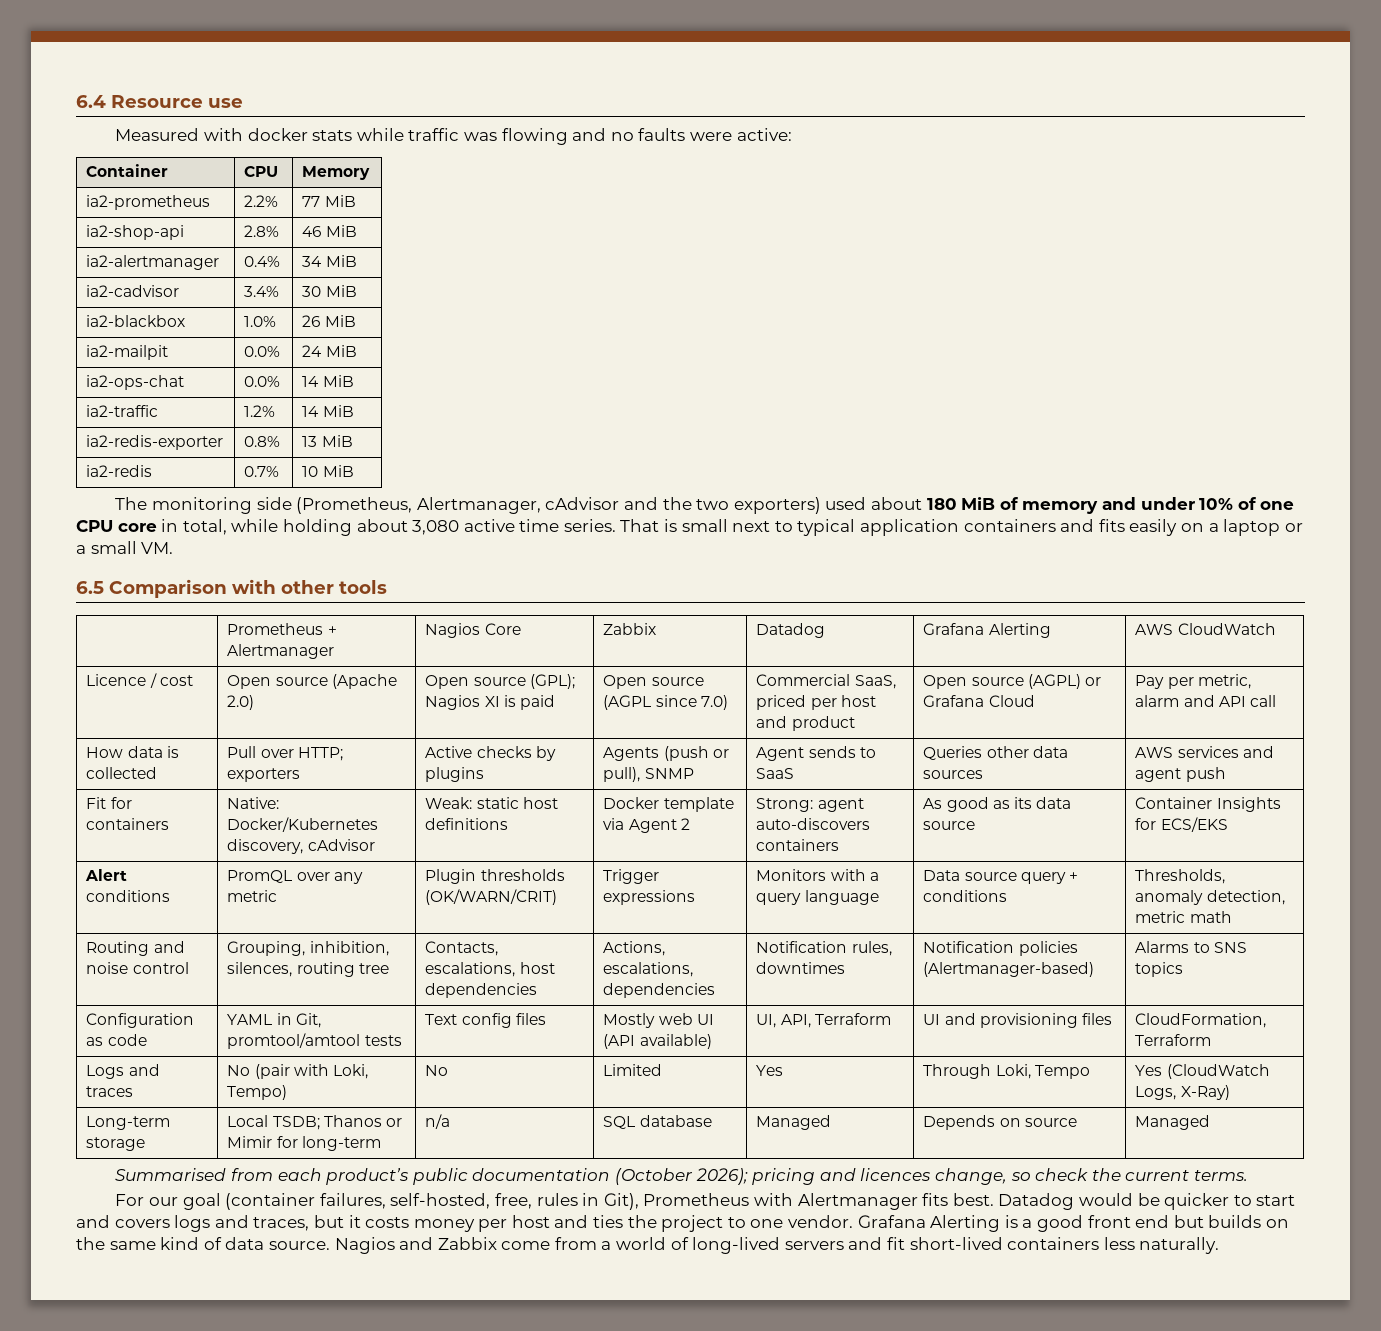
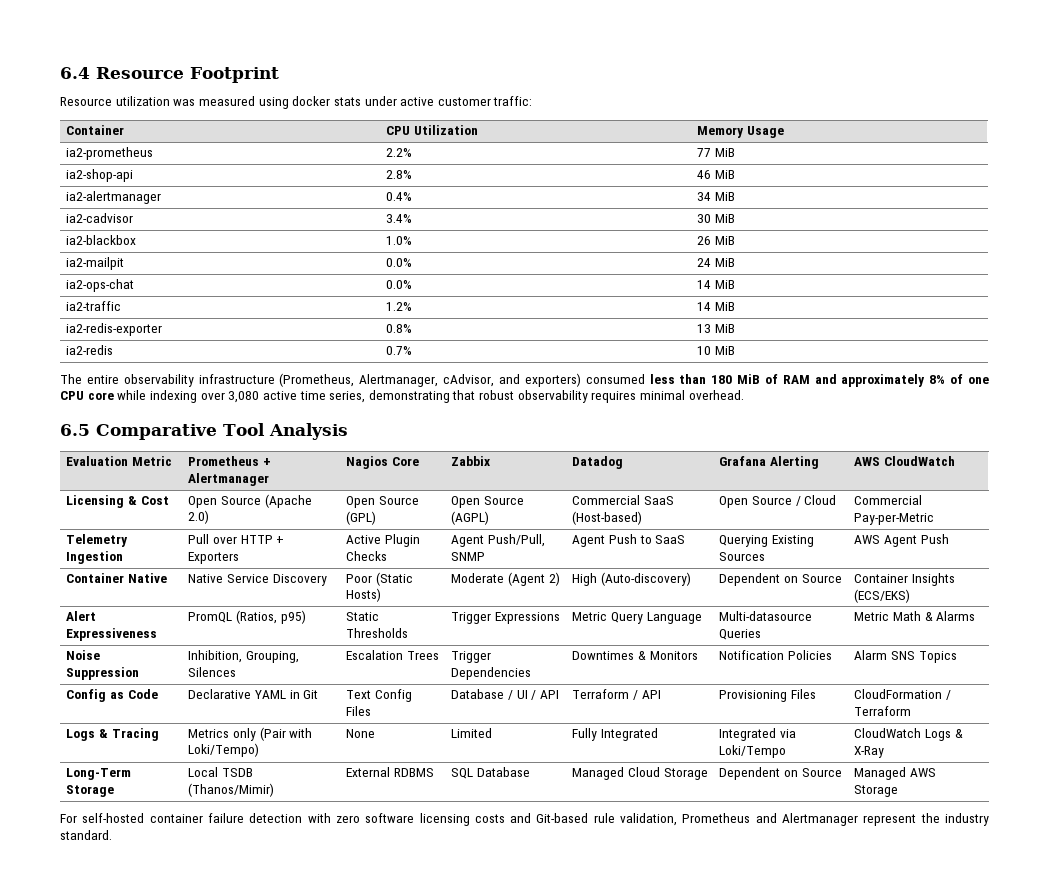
- 6.4 Resource use
- Measured with docker stats while traffic was flowing and no faults were active:
+ 6.4 Resource Footprint
+ Resource utilization was measured using docker stats under active customer traffic:
- Container | CPU | Memory
+ Container | CPU Utilization | Memory Usage
- The monitoring side (Prometheus, Alertmanager, cAdvisor and the two exporters) used about 180 MiB of memory and under 10% of one CPU core in total, while holding about 3,080 active time series. That is small next to typical application containers and fits easily on a laptop or a small VM.
- 6.5 Comparison with other tools
- | Prometheus + Alertmanager | Nagios Core | Zabbix | Datadog | Grafana Alerting | AWS CloudWatch
+ The entire observability infrastructure (Prometheus, Alertmanager, cAdvisor, and exporters) consumed less than 180 MiB of RAM and approximately 8% of one CPU core while indexing over 3,080 active time series, demonstrating that robust observability requires minimal overhead.
+ 6.5 Comparative Tool Analysis
+ Evaluation Metric | Prometheus + Alertmanager | Nagios Core | Zabbix | Datadog | Grafana Alerting | AWS CloudWatch
- Licence / cost | Open source (Apache 2.0) | Open source (GPL); Nagios XI is paid | Open source (AGPL since 7.0) | Commercial SaaS, priced per host and product | Open source (AGPL) or Grafana Cloud | Pay per metric, alarm and API call
- How data is collected | Pull over HTTP; exporters | Active checks by plugins | Agents (push or pull), SNMP | Agent sends to SaaS | Queries other data sources | AWS services and agent push
- Fit for containers | Native: Docker/Kubernetes discovery, cAdvisor | Weak: static host definitions | Docker template via Agent 2 | Strong: agent auto-discovers containers | As good as its data source | Container Insights for ECS/EKS
+ Licensing & Cost | Open Source (Apache 2.0) | Open Source (GPL) | Open Source (AGPL) | Commercial SaaS (Host-based) | Open Source / Cloud | Commercial Pay-per-Metric
+ Telemetry Ingestion | Pull over HTTP + Exporters | Active Plugin Checks | Agent Push/Pull, SNMP | Agent Push to SaaS | Querying Existing Sources | AWS Agent Push
+ Container Native | Native Service Discovery | Poor (Static Hosts) | Moderate (Agent 2) | High (Auto-discovery) | Dependent on Source | Container Insights (ECS/EKS)
- Alert conditions | PromQL over any metric | Plugin thresholds (OK/WARN/CRIT) | Trigger expressions | Monitors with a query language | Data source query + conditions | Thresholds, anomaly detection, metric math
- Routing and noise control | Grouping, inhibition, silences, routing tree | Contacts, escalations, host dependencies | Actions, escalations, dependencies | Notification rules, downtimes | Notification policies (Alertmanager-based) | Alarms to SNS topics
- Configuration as code | YAML in Git, promtool/amtool tests | Text config files | Mostly web UI (API available) | UI, API, Terraform | UI and provisioning files | CloudFormation, Terraform
- Logs and traces | No (pair with Loki, Tempo) | No | Limited | Yes | Through Loki, Tempo | Yes (CloudWatch Logs, X-Ray)
- Long-term storage | Local TSDB; Thanos or Mimir for long-term | n/a | SQL database | Managed | Depends on source | Managed
- Summarised from each product’s public documentation (October 2026); pricing and licences change, so check the current terms.
- For our goal (container failures, self-hosted, free, rules in Git), Prometheus with Alertmanager fits best. Datadog would be quicker to start and covers logs and traces, but it costs money per host and ties the project to one vendor. Grafana Alerting is a good front end but builds on the same kind of data source. Nagios and Zabbix come from a world of long-lived servers and fit short-lived containers less naturally.
+ Alert Expressiveness | PromQL (Ratios, p95) | Static Thresholds | Trigger Expressions | Metric Query Language | Multi-datasource Queries | Metric Math & Alarms
+ Noise Suppression | Inhibition, Grouping, Silences | Escalation Trees | Trigger Dependencies | Downtimes & Monitors | Notification Policies | Alarm SNS Topics
+ Config as Code | Declarative YAML in Git | Text Config Files | Database / UI / API | Terraform / API | Provisioning Files | CloudFormation / Terraform
+ Logs & Tracing | Metrics only (Pair with Loki/Tempo) | None | Limited | Fully Integrated | Integrated via Loki/Tempo | CloudWatch Logs & X-Ray
+ Long-Term Storage | Local TSDB (Thanos/Mimir) | External RDBMS | SQL Database | Managed Cloud Storage | Dependent on Source | Managed AWS Storage
+ For self-hosted container failure detection with zero software licensing costs and Git-based rule validation, Prometheus and Alertmanager represent the industry standard.

